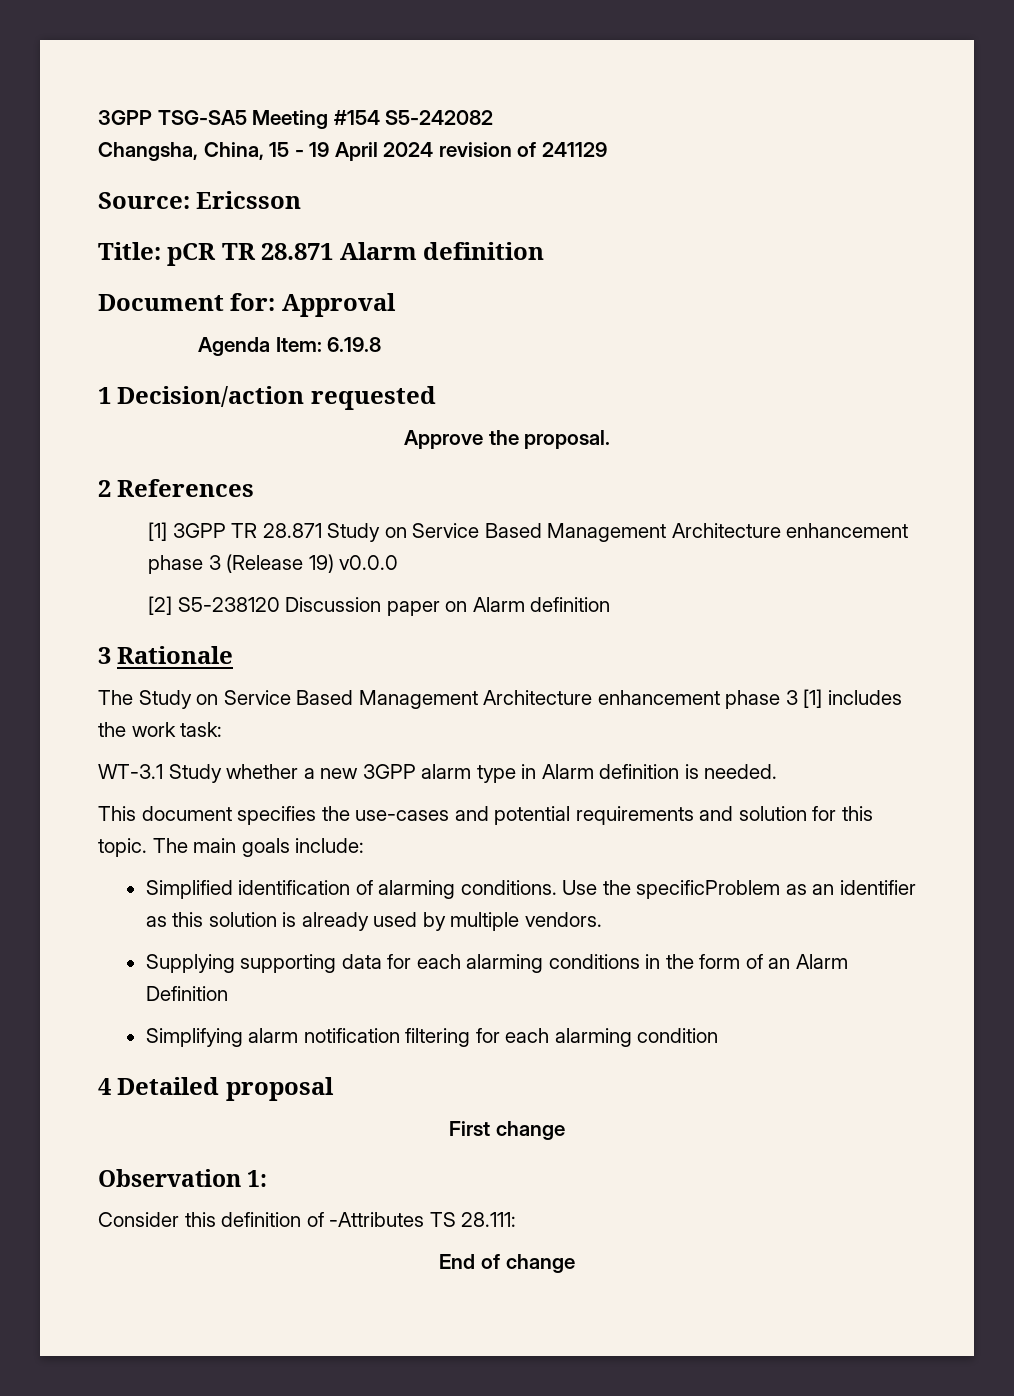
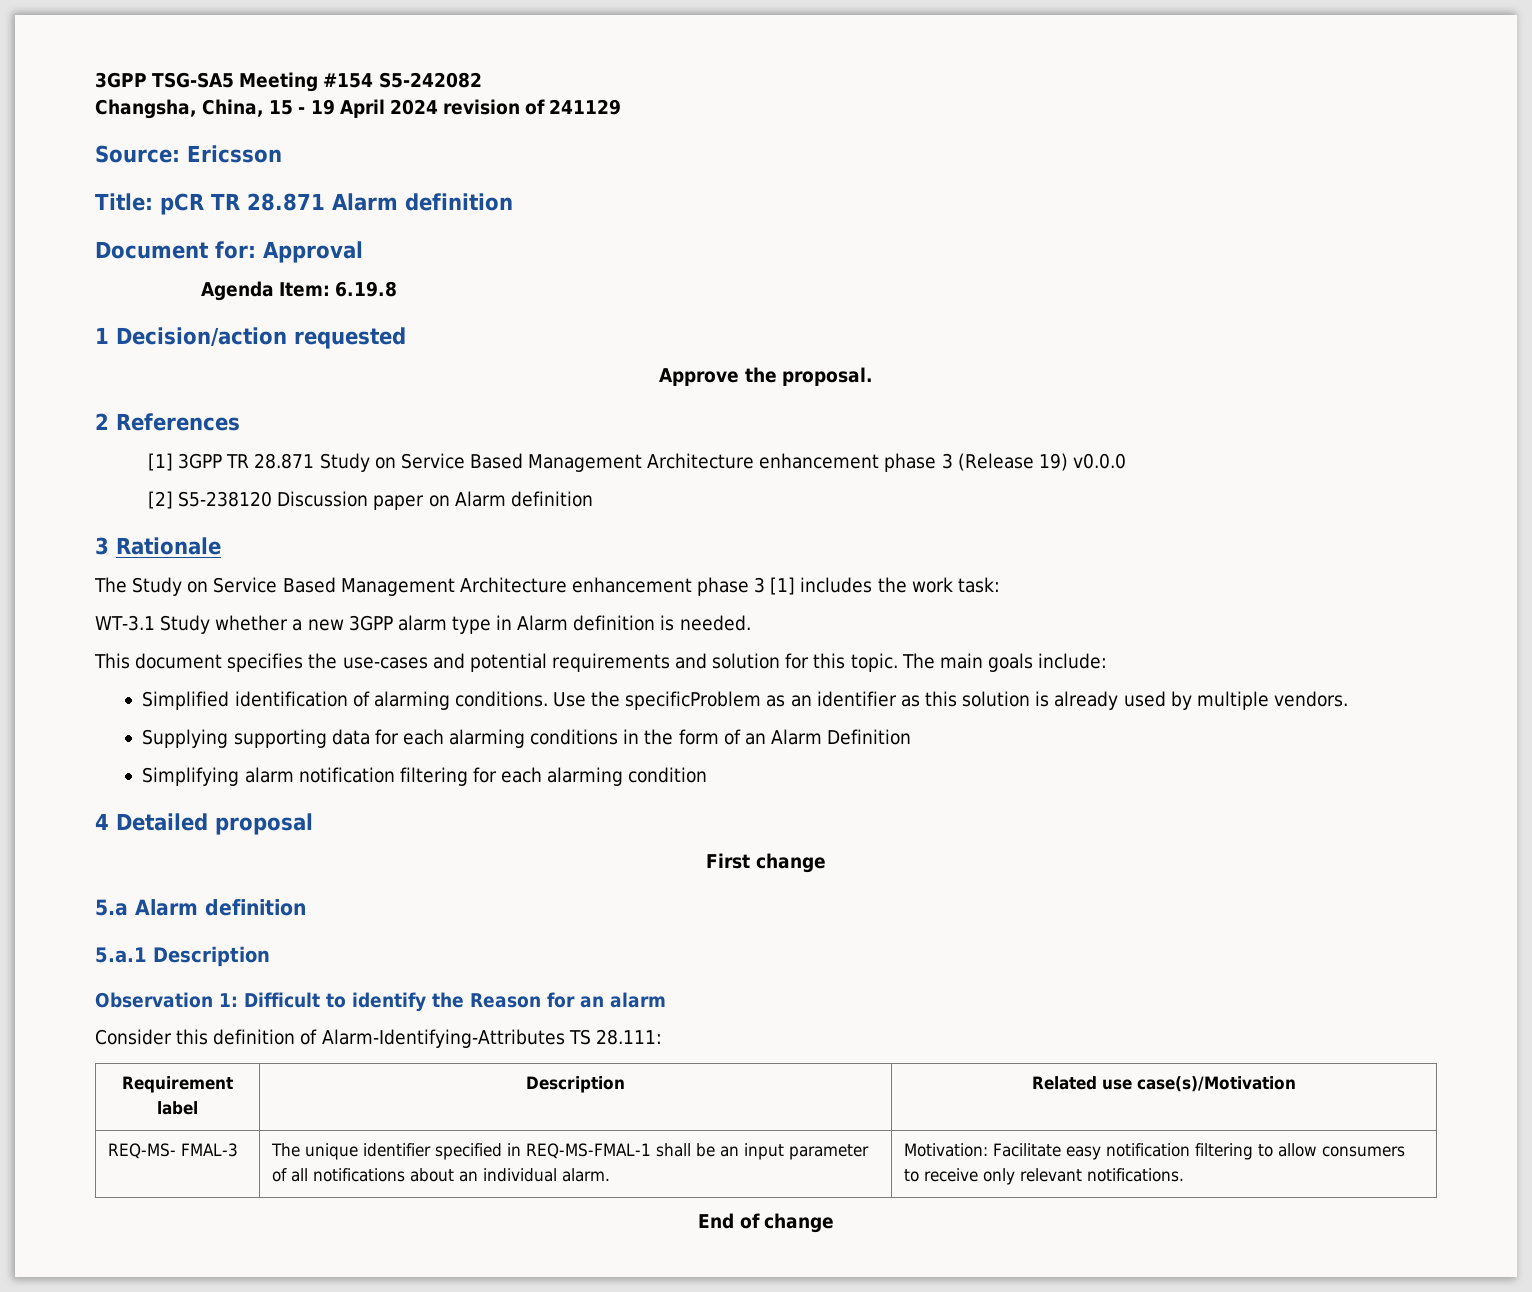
- Observation 1:
+ 5.a Alarm definition
+ 5.a.1 Description
+ Observation 1: Difficult to identify the Reason for an alarm
- Consider this definition of -Attributes TS 28.111:
+ Consider this definition of Alarm-Identifying-Attributes TS 28.111:
+ Requirement label | Description | Related use case(s)/Motivation
+ REQ-MS- FMAL-3 | The unique identifier specified in REQ-MS-FMAL-1 shall be an input parameter of all notifications about an individual alarm. | Motivation: Facilitate easy notification filtering to allow consumers to receive only relevant notifications.

